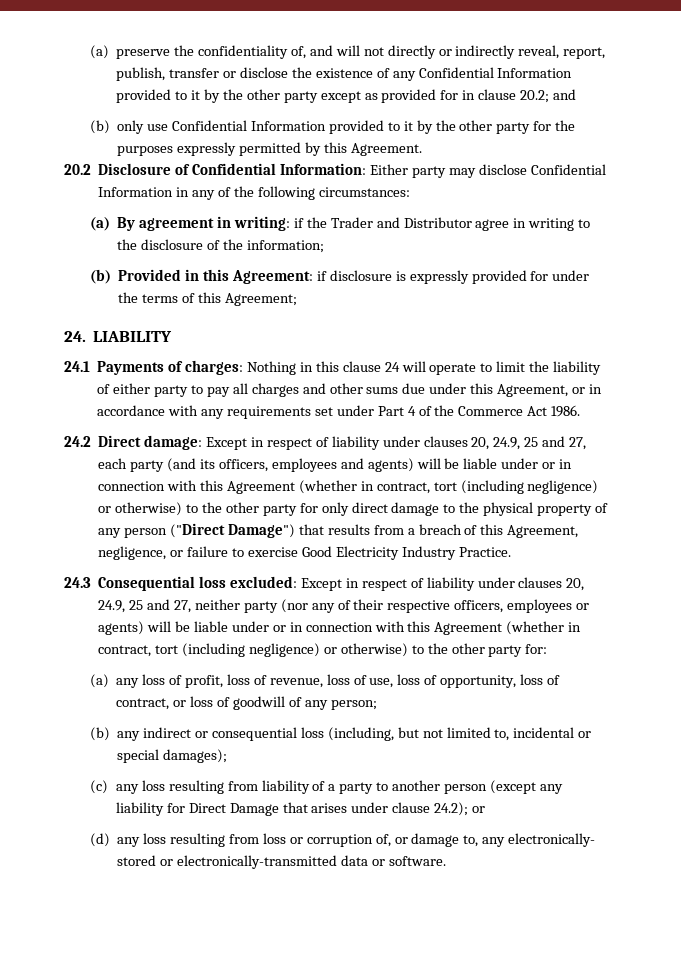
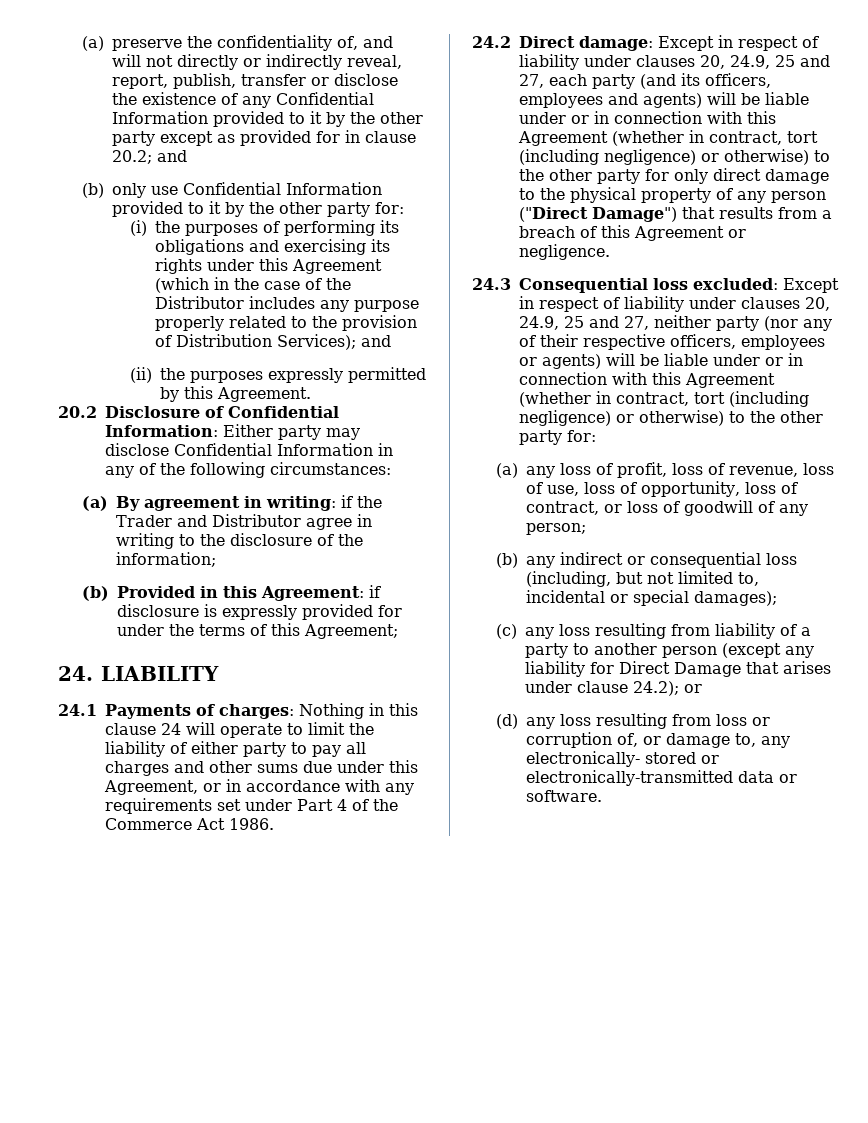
- (b) only use Confidential Information provided to it by the other party for the purposes expressly permitted by this Agreement.
+ (b) only use Confidential Information provided to it by the other party for:
+ (i) the purposes of performing its obligations and exercising its rights under this Agreement (which in the case of the Distributor includes any purpose properly related to the provision of Distribution Services); and
+ (ii) the purposes expressly permitted by this Agreement.
- Except in respect of liability under clauses 20, 24.9, 25 and 27, each party (and its officers, employees and agents) will be liable under or in connection with this Agreement (whether in contract, tort (including negligence) or otherwise) to the other party for only direct damage to the physical property of any person ("Direct Damage") that results from a breach of this Agreement, negligence, or failure to exercise Good Electricity Industry Practice.
+ Except in respect of liability under clauses 20, 24.9, 25 and 27, each party (and its officers, employees and agents) will be liable under or in connection with this Agreement (whether in contract, tort (including negligence) or otherwise) to the other party for only direct damage to the physical property of any person ("Direct Damage") that results from a breach of this Agreement or negligence.

